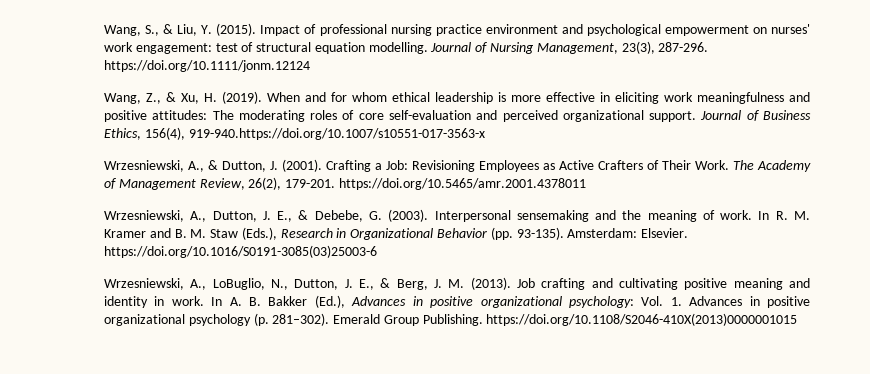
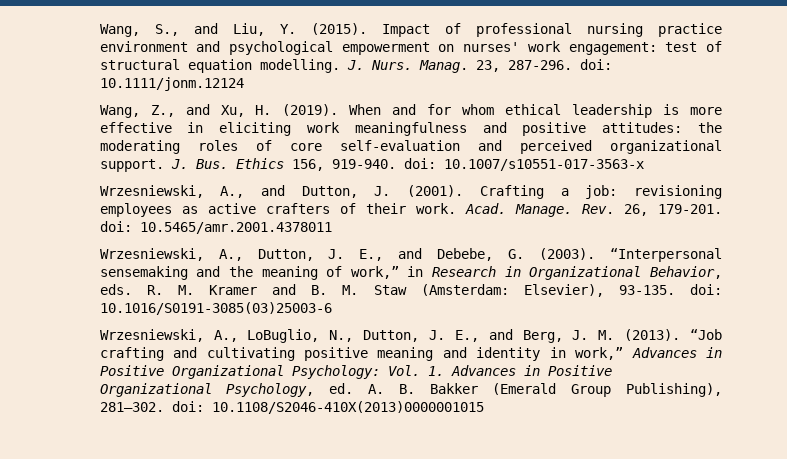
- Wang, S., & Liu, Y. (2015).
+ Wang, S., and Liu, Y. (2015).
- Journal of Nursing Management, 23(3), 287-296. https://doi.org/10.1111/jonm.12124
+ J. Nurs. Manag. 23, 287-296. doi: 10.1111/jonm.12124
- Wang, Z., & Xu, H. (2019).
+ Wang, Z., and Xu, H. (2019).
- When and for whom ethical leadership is more effective in eliciting work meaningfulness and positive attitudes: The moderating roles of core self-evaluation and perceived organizational support.
+ When and for whom ethical leadership is more effective in eliciting work meaningfulness and positive attitudes: the moderating roles of core self-evaluation and perceived organizational support.
- Journal of Business Ethics, 156(4), 919-940.https://doi.org/10.1007/s10551-017-3563-x
- Wrzesniewski, A., & Dutton, J. (2001).
+ J. Bus. Ethics 156, 919-940. doi: 10.1007/s10551-017-3563-x
+ Wrzesniewski, A., and Dutton, J. (2001).
- Crafting a Job: Revisioning Employees as Active Crafters of Their Work. The Academy of Management Review, 26(2), 179-201. https://doi.org/10.5465/amr.2001.4378011
+ Crafting a job: revisioning employees as active crafters of their work. Acad. Manage. Rev. 26, 179-201. doi: 10.5465/amr.2001.4378011
- Wrzesniewski, A., Dutton, J. E., & Debebe, G. (2003).
+ Wrzesniewski, A., Dutton, J. E., and Debebe, G. (2003).
- Interpersonal sensemaking and the meaning of work. In R. M. Kramer and B. M. Staw (Eds.), Research in Organizational Behavior (pp. 93-135). Amsterdam: Elsevier. https://doi.org/10.1016/S0191-3085(03)25003-6
+ “Interpersonal sensemaking and the meaning of work,” in Research in Organizational Behavior, eds. R. M. Kramer and B. M. Staw (Amsterdam: Elsevier), 93-135. doi: 10.1016/S0191-3085(03)25003-6
- Wrzesniewski, A., LoBuglio, N., Dutton, J. E., & Berg, J. M. (2013).
+ Wrzesniewski, A., LoBuglio, N., Dutton, J. E., and Berg, J. M. (2013).
- Job crafting and cultivating positive meaning and identity in work. In A. B. Bakker (Ed.), Advances in positive organizational psychology: Vol. 1. Advances in positive organizational psychology (p. 281–302). Emerald Group Publishing. https://doi.org/10.1108/S2046-410X(2013)0000001015
+ “Job crafting and cultivating positive meaning and identity in work,” Advances in Positive Organizational Psychology: Vol. 1. Advances in Positive Organizational Psychology, ed. A. B. Bakker (Emerald Group Publishing), 281–302. doi: 10.1108/S2046-410X(2013)0000001015

